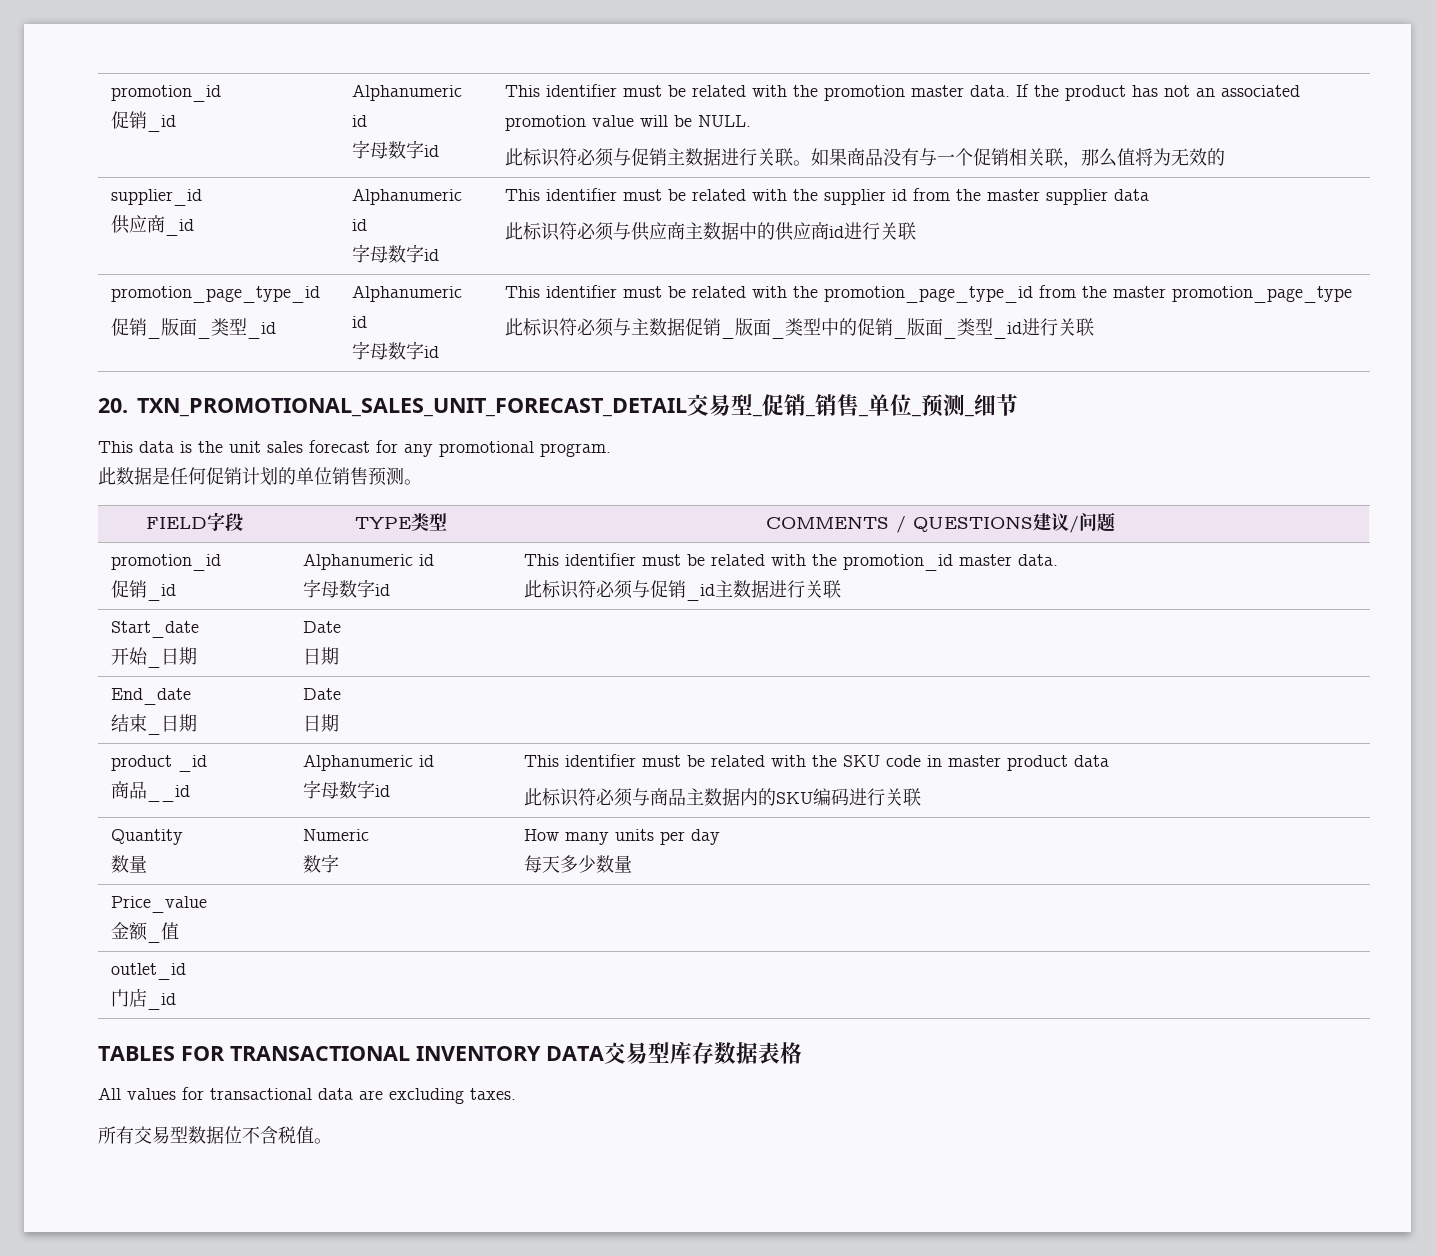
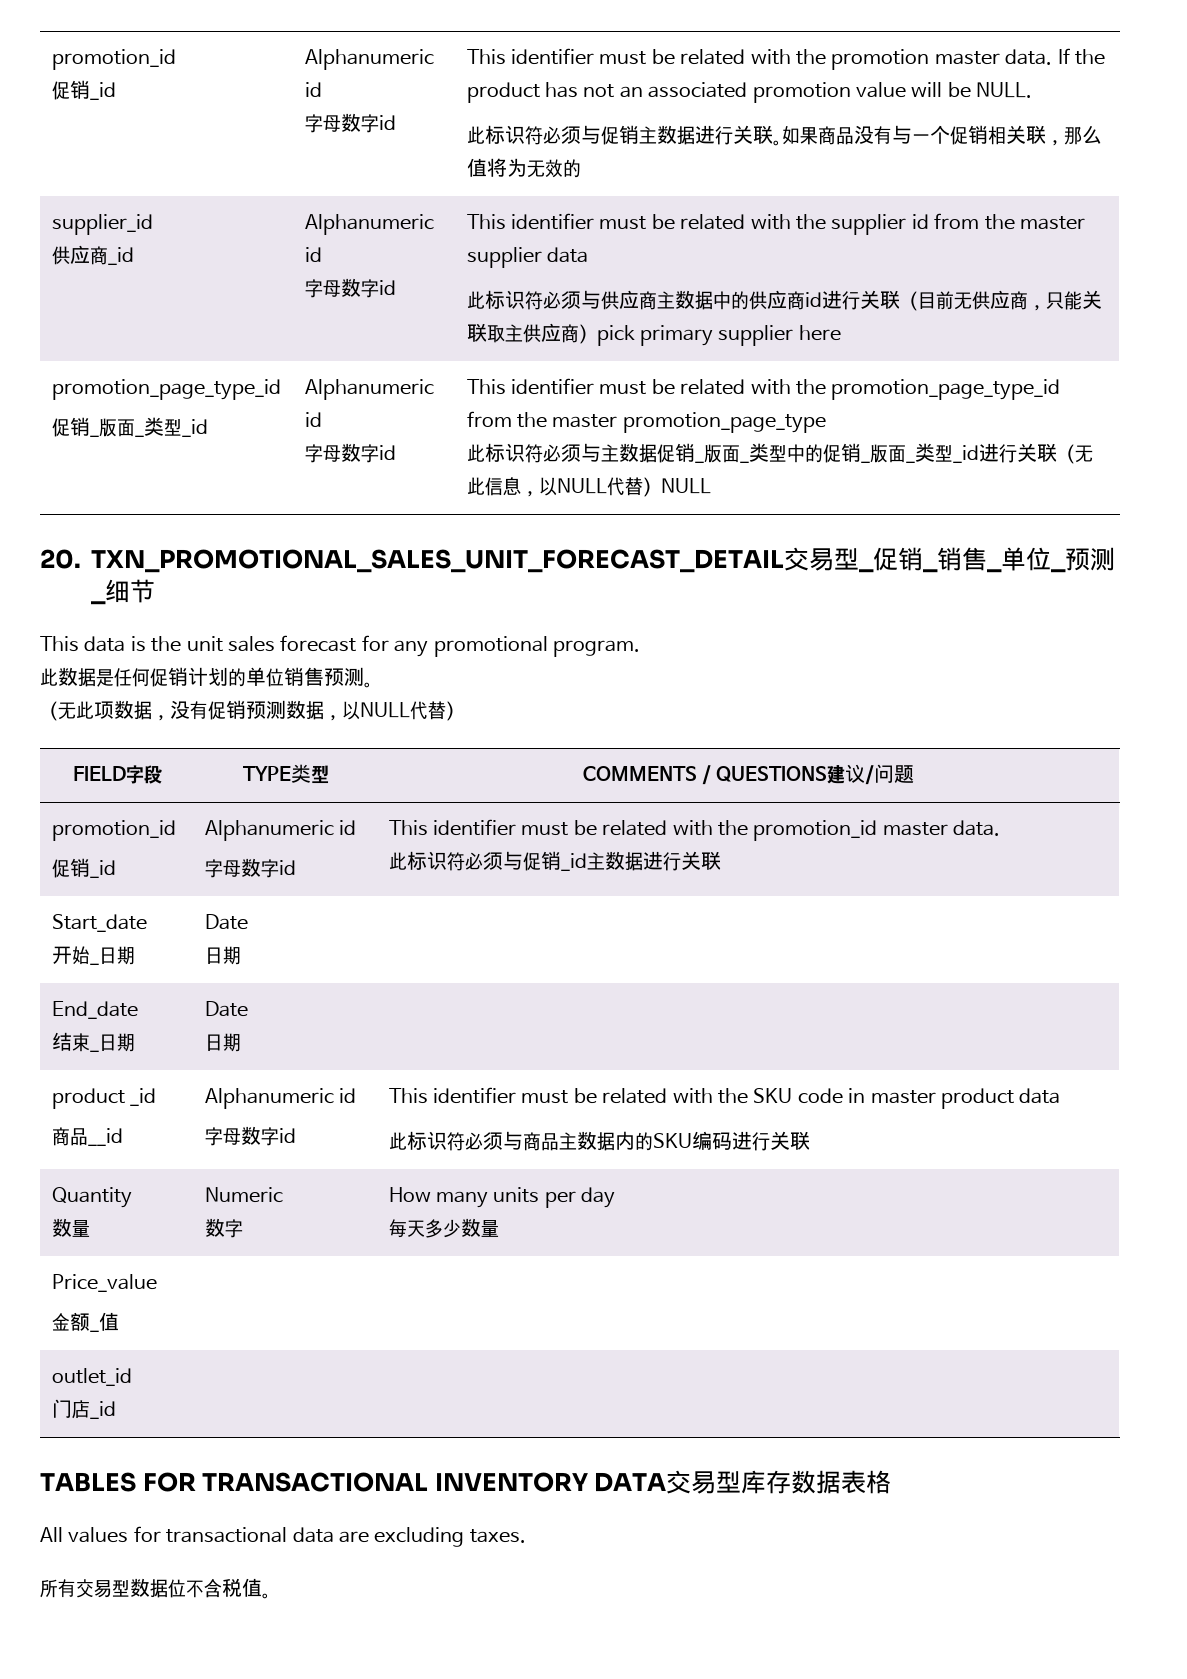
- 此标识符必须与供应商主数据中的供应商id进行关联
+ 此标识符必须与供应商主数据中的供应商id进行关联（目前无供应商，只能关联取主供应商）pick primary supplier here
- 此标识符必须与主数据促销_版面_类型中的促销_版面_类型_id进行关联
+ 此标识符必须与主数据促销_版面_类型中的促销_版面_类型_id进行关联（无此信息，以NULL代替）NULL
+ （无此项数据，没有促销预测数据，以NULL代替）

